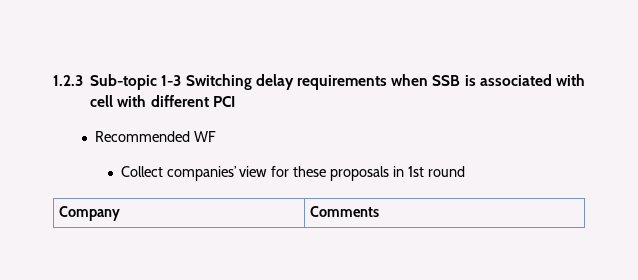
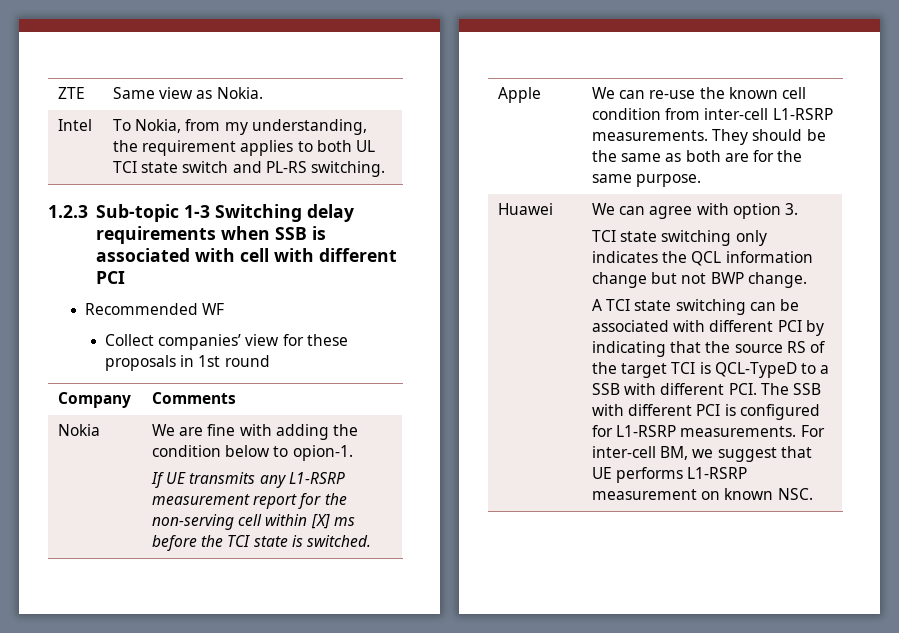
+ ZTE | Same view as Nokia.
+ Intel | To Nokia, from my understanding, the requirement applies to both UL TCI state switch and PL-RS switching.
+ Nokia | We are fine with adding the condition below to opion-1.
+ If UE transmits any L1-RSRP measurement report for the non-serving cell within [X] ms before the TCI state is switched.
+ Apple | We can re-use the known cell condition from inter-cell L1-RSRP measurements. They should be the same as both are for the same purpose.
+ Huawei | We can agree with option 3.
+ TCI state switching only indicates the QCL information change but not BWP change.
+ A TCI state switching can be associated with different PCI by indicating that the source RS of the target TCI is QCL-TypeD to a SSB with different PCI. The SSB with different PCI is configured for L1-RSRP measurements. For inter-cell BM, we suggest that UE performs L1-RSRP measurement on known NSC.

